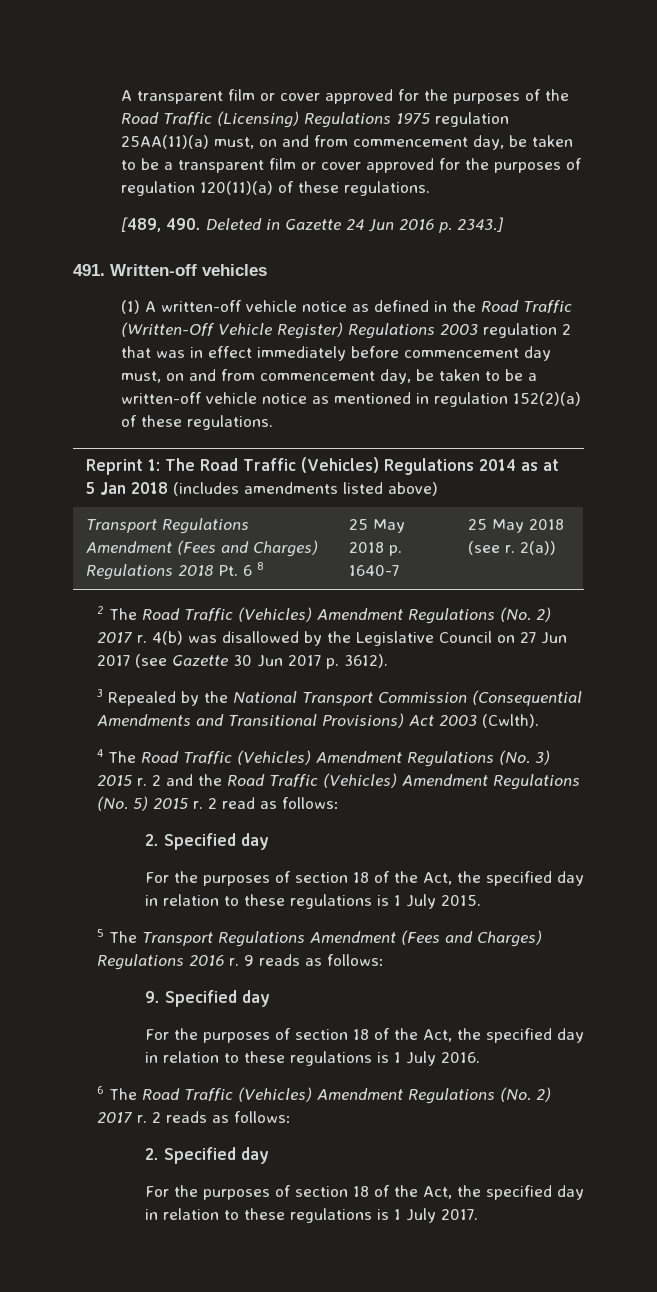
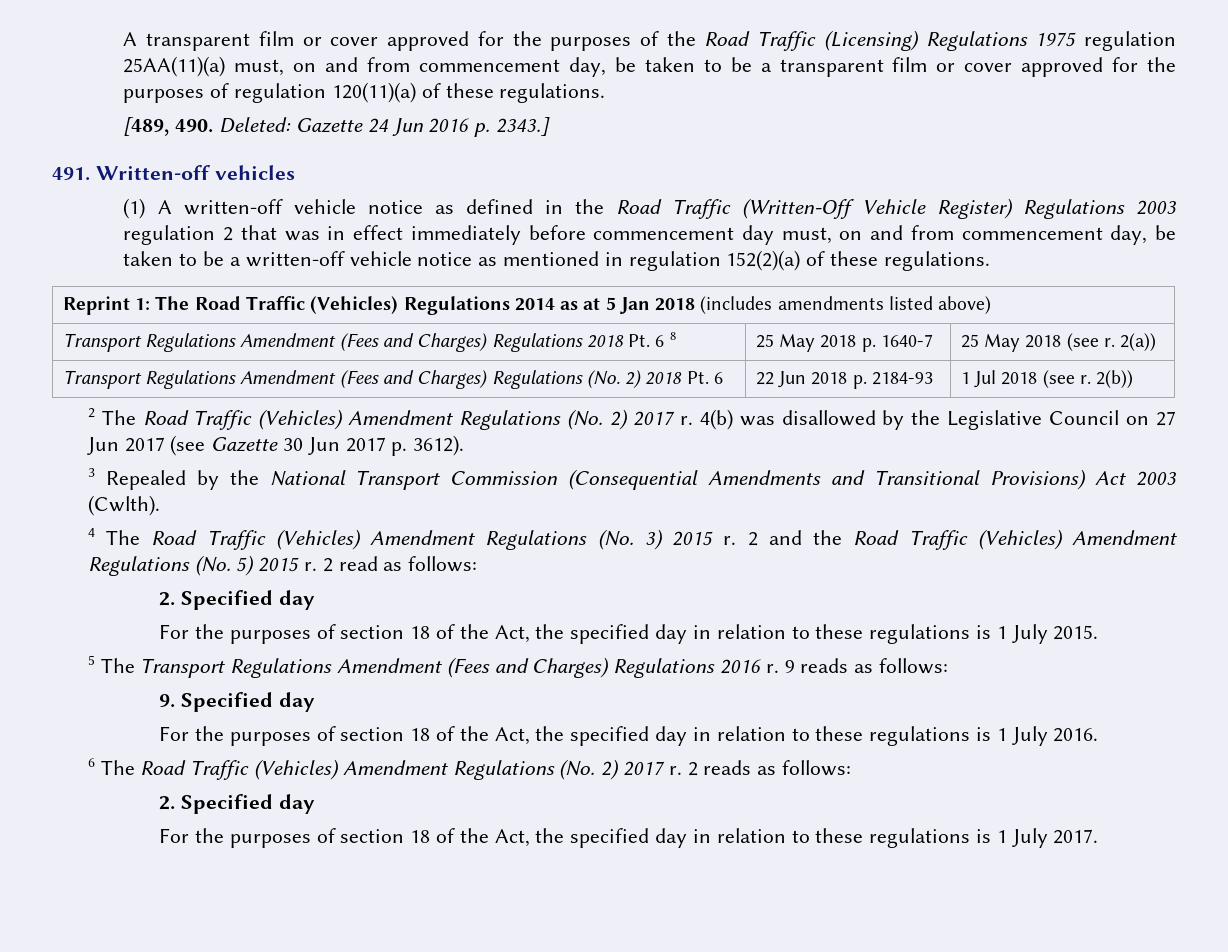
- [489, 490. Deleted in Gazette 24 Jun 2016 p. 2343.]
+ [489, 490. Deleted: Gazette 24 Jun 2016 p. 2343.]
+ Transport Regulations Amendment (Fees and Charges) Regulations (No. 2) 2018 Pt. 6 | 22 Jun 2018 p. 2184-93 | 1 Jul 2018 (see r. 2(b))

